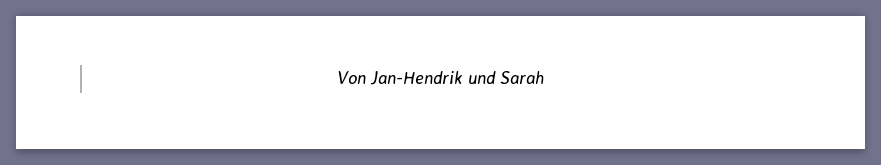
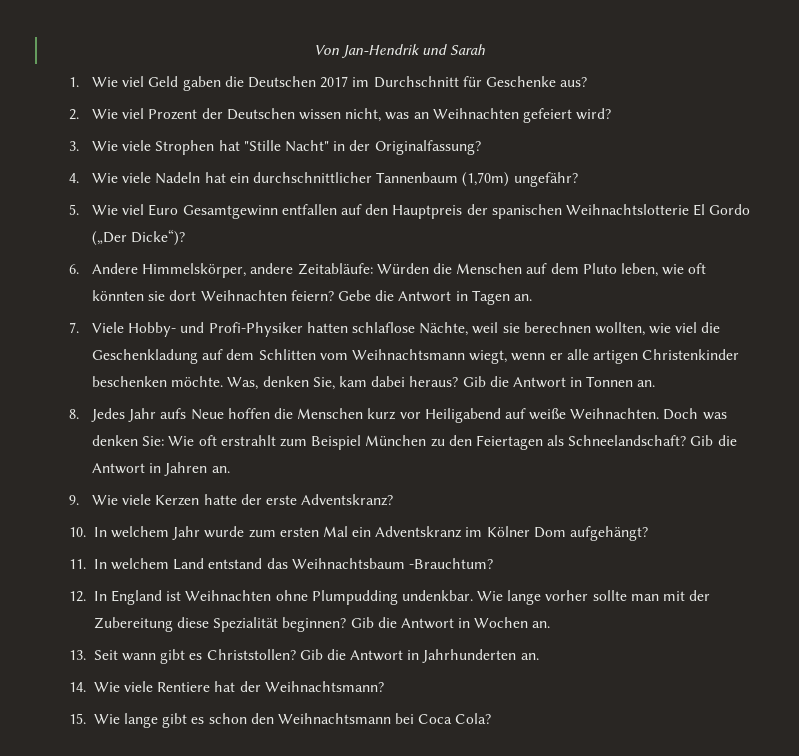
+ 1. Wie viel Geld gaben die Deutschen 2017 im Durchschnitt für Geschenke aus?
+ 2. Wie viel Prozent der Deutschen wissen nicht, was an Weihnachten gefeiert wird?
+ 3. Wie viele Strophen hat "Stille Nacht" in der Originalfassung?
+ 4. Wie viele Nadeln hat ein durchschnittlicher Tannenbaum (1,70m) ungefähr?
+ 5. Wie viel Euro Gesamtgewinn entfallen auf den Hauptpreis der spanischen Weihnachtslotterie El Gordo („Der Dicke“)?
+ 6. Andere Himmelskörper, andere Zeitabläufe: Würden die Menschen auf dem Pluto leben, wie oft könnten sie dort Weihnachten feiern? Gebe die Antwort in Tagen an.
+ 7. Viele Hobby- und Profi-Physiker hatten schlaflose Nächte, weil sie berechnen wollten, wie viel die Geschenkladung auf dem Schlitten vom Weihnachtsmann wiegt, wenn er alle artigen Christenkinder beschenken möchte. Was, denken Sie, kam dabei heraus? Gib die Antwort in Tonnen an.
+ 8. Jedes Jahr aufs Neue hoffen die Menschen kurz vor Heiligabend auf weiße Weihnachten. Doch was denken Sie: Wie oft erstrahlt zum Beispiel München zu den Feiertagen als Schneelandschaft? Gib die Antwort in Jahren an.
+ 9. Wie viele Kerzen hatte der erste Adventskranz?
+ 10. In welchem Jahr wurde zum ersten Mal ein Adventskranz im Kölner Dom aufgehängt?
+ 11. In welchem Land entstand das Weihnachtsbaum -Brauchtum?
+ 12. In England ist Weihnachten ohne Plumpudding undenkbar. Wie lange vorher sollte man mit der Zubereitung diese Spezialität beginnen? Gib die Antwort in Wochen an.
+ 13. Seit wann gibt es Christstollen? Gib die Antwort in Jahrhunderten an.
+ 14. Wie viele Rentiere hat der Weihnachtsmann?
+ 15. Wie lange gibt es schon den Weihnachtsmann bei Coca Cola?

